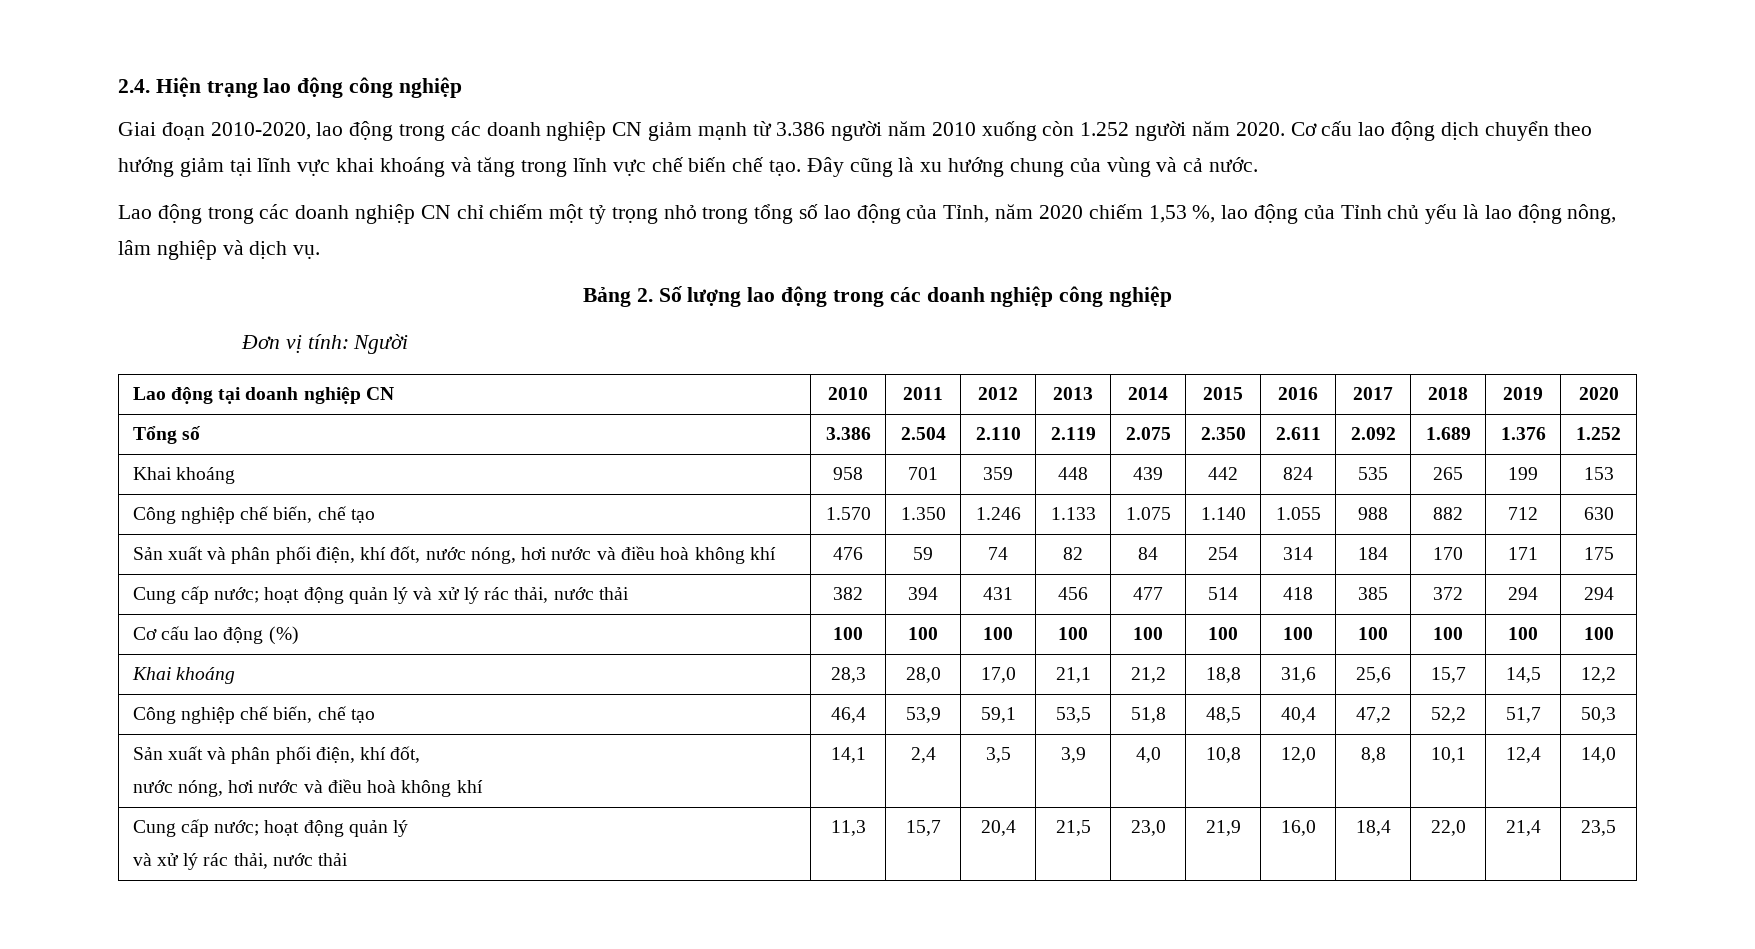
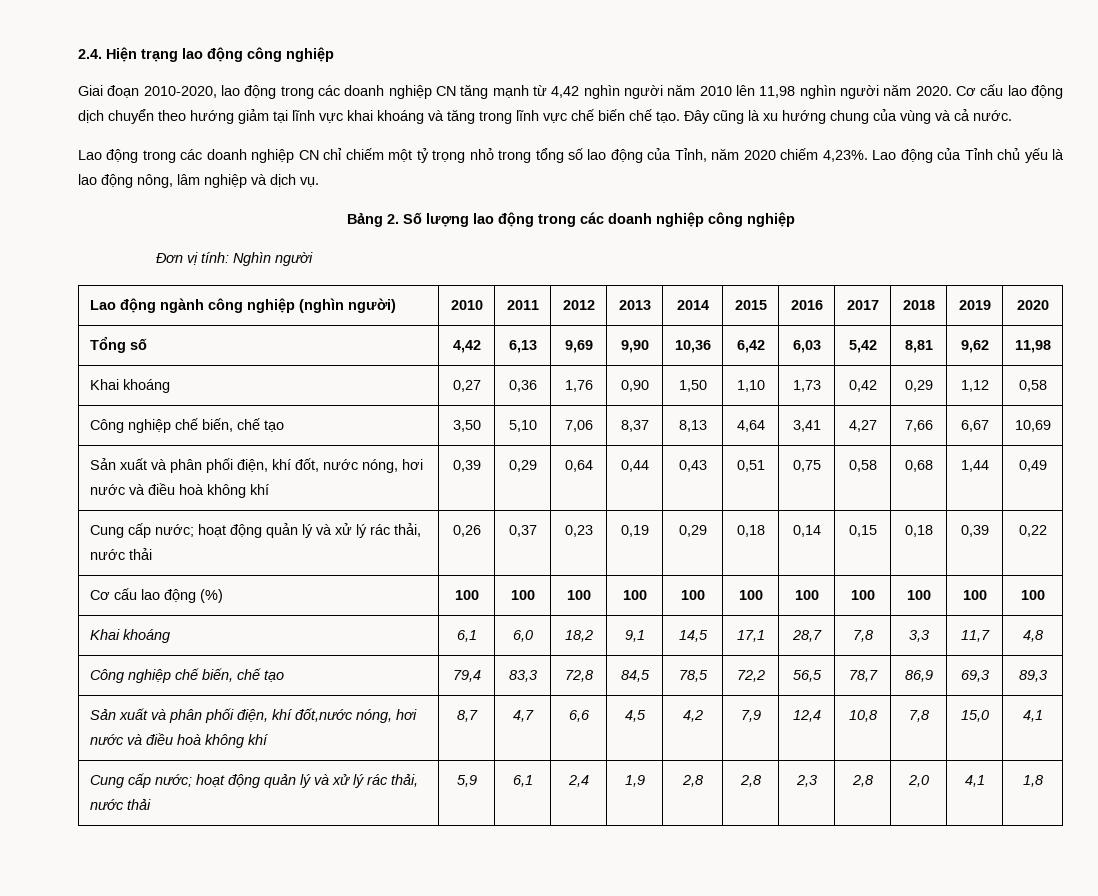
- Giai đoạn 2010-2020, lao động trong các doanh nghiệp CN giảm mạnh từ 3.386 người năm 2010 xuống còn 1.252 người năm 2020.
+ Giai đoạn 2010-2020, lao động trong các doanh nghiệp CN tăng mạnh từ 4,42 nghìn người năm 2010 lên 11,98 nghìn người năm 2020.
- Lao động trong các doanh nghiệp CN chỉ chiếm một tỷ trọng nhỏ trong tổng số lao động của Tỉnh, năm 2020 chiếm 1,53 %, lao động của Tỉnh chủ yếu là lao động nông, lâm nghiệp và dịch vụ.
+ Lao động trong các doanh nghiệp CN chỉ chiếm một tỷ trọng nhỏ trong tổng số lao động của Tỉnh, năm 2020 chiếm 4,23%. Lao động của Tỉnh chủ yếu là lao động nông, lâm nghiệp và dịch vụ.
- Đơn vị tính: Người
- Lao động tại doanh nghiệp CN | 2010 | 2011 | 2012 | 2013 | 2014 | 2015 | 2016 | 2017 | 2018 | 2019 | 2020
+ Đơn vị tính: Nghìn người
+ Lao động ngành công nghiệp (nghìn người) | 2010 | 2011 | 2012 | 2013 | 2014 | 2015 | 2016 | 2017 | 2018 | 2019 | 2020
- Tổng số | 3.386 | 2.504 | 2.110 | 2.119 | 2.075 | 2.350 | 2.611 | 2.092 | 1.689 | 1.376 | 1.252
- Khai khoáng | 958 | 701 | 359 | 448 | 439 | 442 | 824 | 535 | 265 | 199 | 153
- Công nghiệp chế biến, chế tạo | 1.570 | 1.350 | 1.246 | 1.133 | 1.075 | 1.140 | 1.055 | 988 | 882 | 712 | 630
+ Tổng số | 4,42 | 6,13 | 9,69 | 9,90 | 10,36 | 6,42 | 6,03 | 5,42 | 8,81 | 9,62 | 11,98
+ Khai khoáng | 0,27 | 0,36 | 1,76 | 0,90 | 1,50 | 1,10 | 1,73 | 0,42 | 0,29 | 1,12 | 0,58
+ Công nghiệp chế biến, chế tạo | 3,50 | 5,10 | 7,06 | 8,37 | 8,13 | 4,64 | 3,41 | 4,27 | 7,66 | 6,67 | 10,69
- Sản xuất và phân phối điện, khí đốt, nước nóng, hơi nước và điều hoà không khí | 476 | 59 | 74 | 82 | 84 | 254 | 314 | 184 | 170 | 171 | 175
+ Sản xuất và phân phối điện, khí đốt, nước nóng, hơi nước và điều hoà không khí | 0,39 | 0,29 | 0,64 | 0,44 | 0,43 | 0,51 | 0,75 | 0,58 | 0,68 | 1,44 | 0,49
- Cung cấp nước; hoạt động quản lý và xử lý rác thải, nước thải | 382 | 394 | 431 | 456 | 477 | 514 | 418 | 385 | 372 | 294 | 294
+ Cung cấp nước; hoạt động quản lý và xử lý rác thải, nước thải | 0,26 | 0,37 | 0,23 | 0,19 | 0,29 | 0,18 | 0,14 | 0,15 | 0,18 | 0,39 | 0,22
- Khai khoáng | 28,3 | 28,0 | 17,0 | 21,1 | 21,2 | 18,8 | 31,6 | 25,6 | 15,7 | 14,5 | 12,2
- Công nghiệp chế biến, chế tạo | 46,4 | 53,9 | 59,1 | 53,5 | 51,8 | 48,5 | 40,4 | 47,2 | 52,2 | 51,7 | 50,3
- Sản xuất và phân phối điện, khí đốt,
- nước nóng, hơi nước và điều hoà không khí | 14,1 | 2,4 | 3,5 | 3,9 | 4,0 | 10,8 | 12,0 | 8,8 | 10,1 | 12,4 | 14,0
- Cung cấp nước; hoạt động quản lý
- và xử lý rác thải, nước thải | 11,3 | 15,7 | 20,4 | 21,5 | 23,0 | 21,9 | 16,0 | 18,4 | 22,0 | 21,4 | 23,5
+ Khai khoáng | 6,1 | 6,0 | 18,2 | 9,1 | 14,5 | 17,1 | 28,7 | 7,8 | 3,3 | 11,7 | 4,8
+ Công nghiệp chế biến, chế tạo | 79,4 | 83,3 | 72,8 | 84,5 | 78,5 | 72,2 | 56,5 | 78,7 | 86,9 | 69,3 | 89,3
+ Sản xuất và phân phối điện, khí đốt,nước nóng, hơi nước và điều hoà không khí | 8,7 | 4,7 | 6,6 | 4,5 | 4,2 | 7,9 | 12,4 | 10,8 | 7,8 | 15,0 | 4,1
+ Cung cấp nước; hoạt động quản lý và xử lý rác thải, nước thải | 5,9 | 6,1 | 2,4 | 1,9 | 2,8 | 2,8 | 2,3 | 2,8 | 2,0 | 4,1 | 1,8

